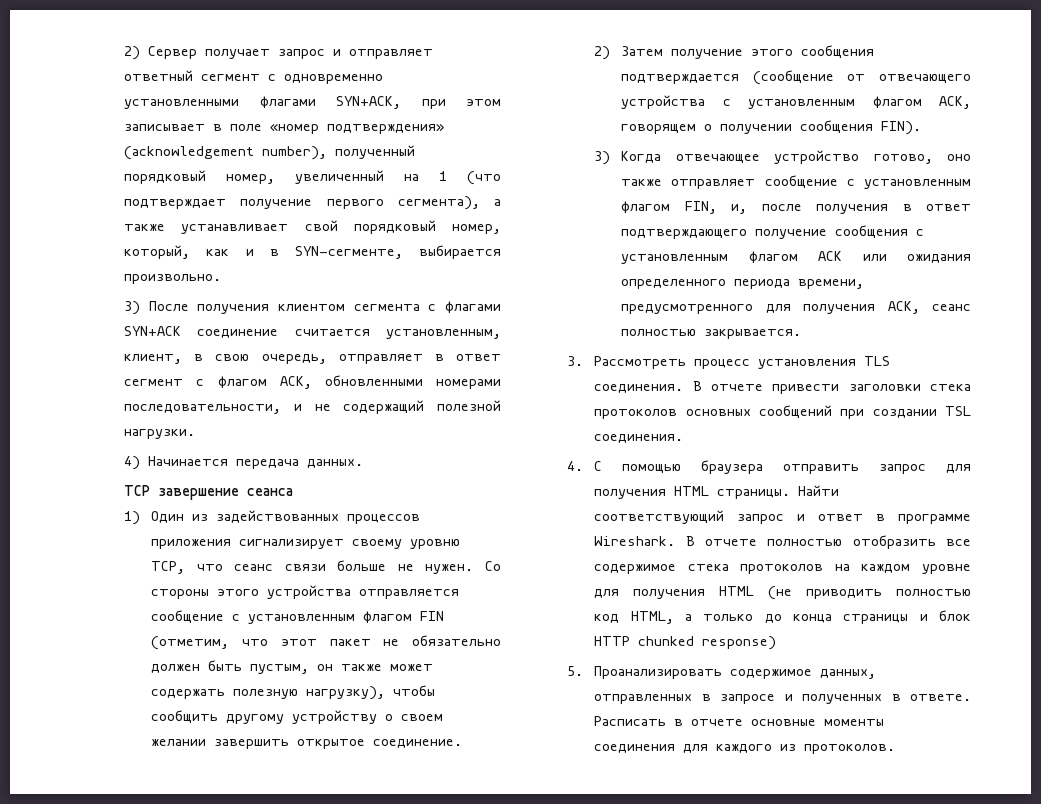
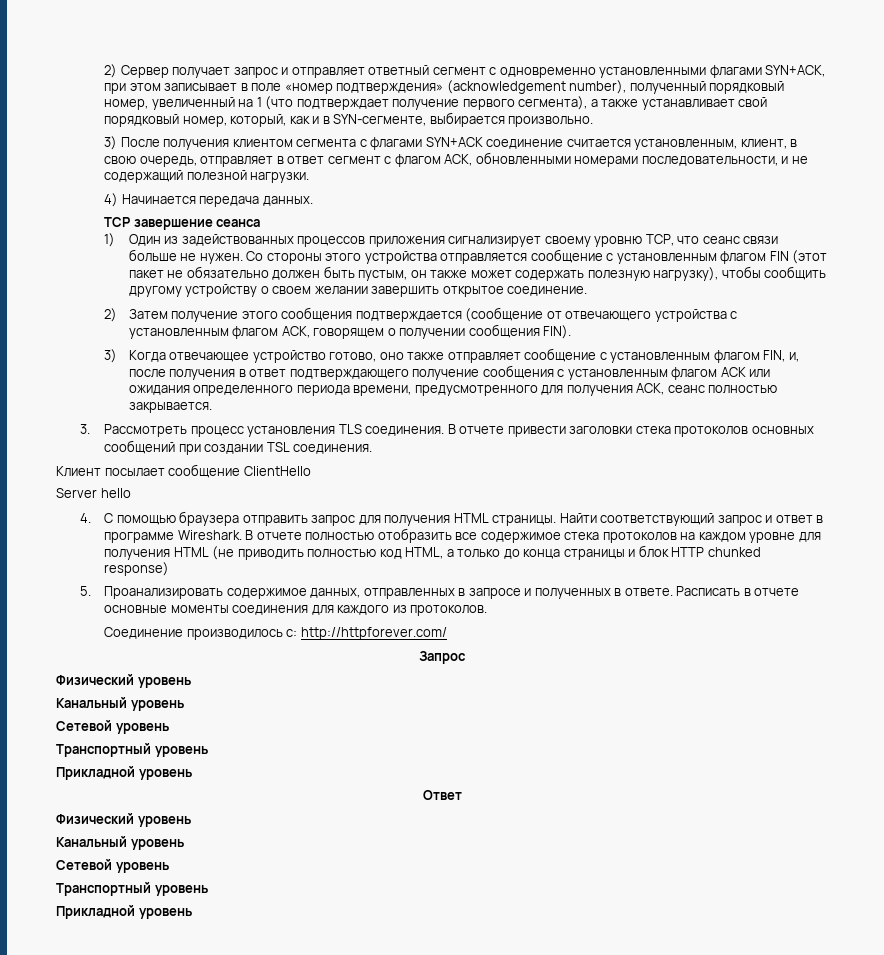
- Со стороны этого устройства отправляется сообщение с установленным флагом FIN (отметим, что этот пакет не обязательно должен быть пустым, он также может содержать полезную нагрузку), чтобы сообщить другому устройству о своем желании завершить открытое соединение.
+ Со стороны этого устройства отправляется сообщение с установленным флагом FIN (этот пакет не обязательно должен быть пустым, он также может содержать полезную нагрузку), чтобы сообщить другому устройству о своем желании завершить открытое соединение.
+ Клиент посылает сообщение ClientHello
+ Server hello
+ Соединение производилось с: http://httpforever.com/
+ Запрос
+ Физический уровень
+ Канальный уровень
+ Сетевой уровень
+ Транспортный уровень
+ Прикладной уровень
+ Ответ
+ Физический уровень
+ Канальный уровень
+ Сетевой уровень
+ Транспортный уровень
+ Прикладной уровень

